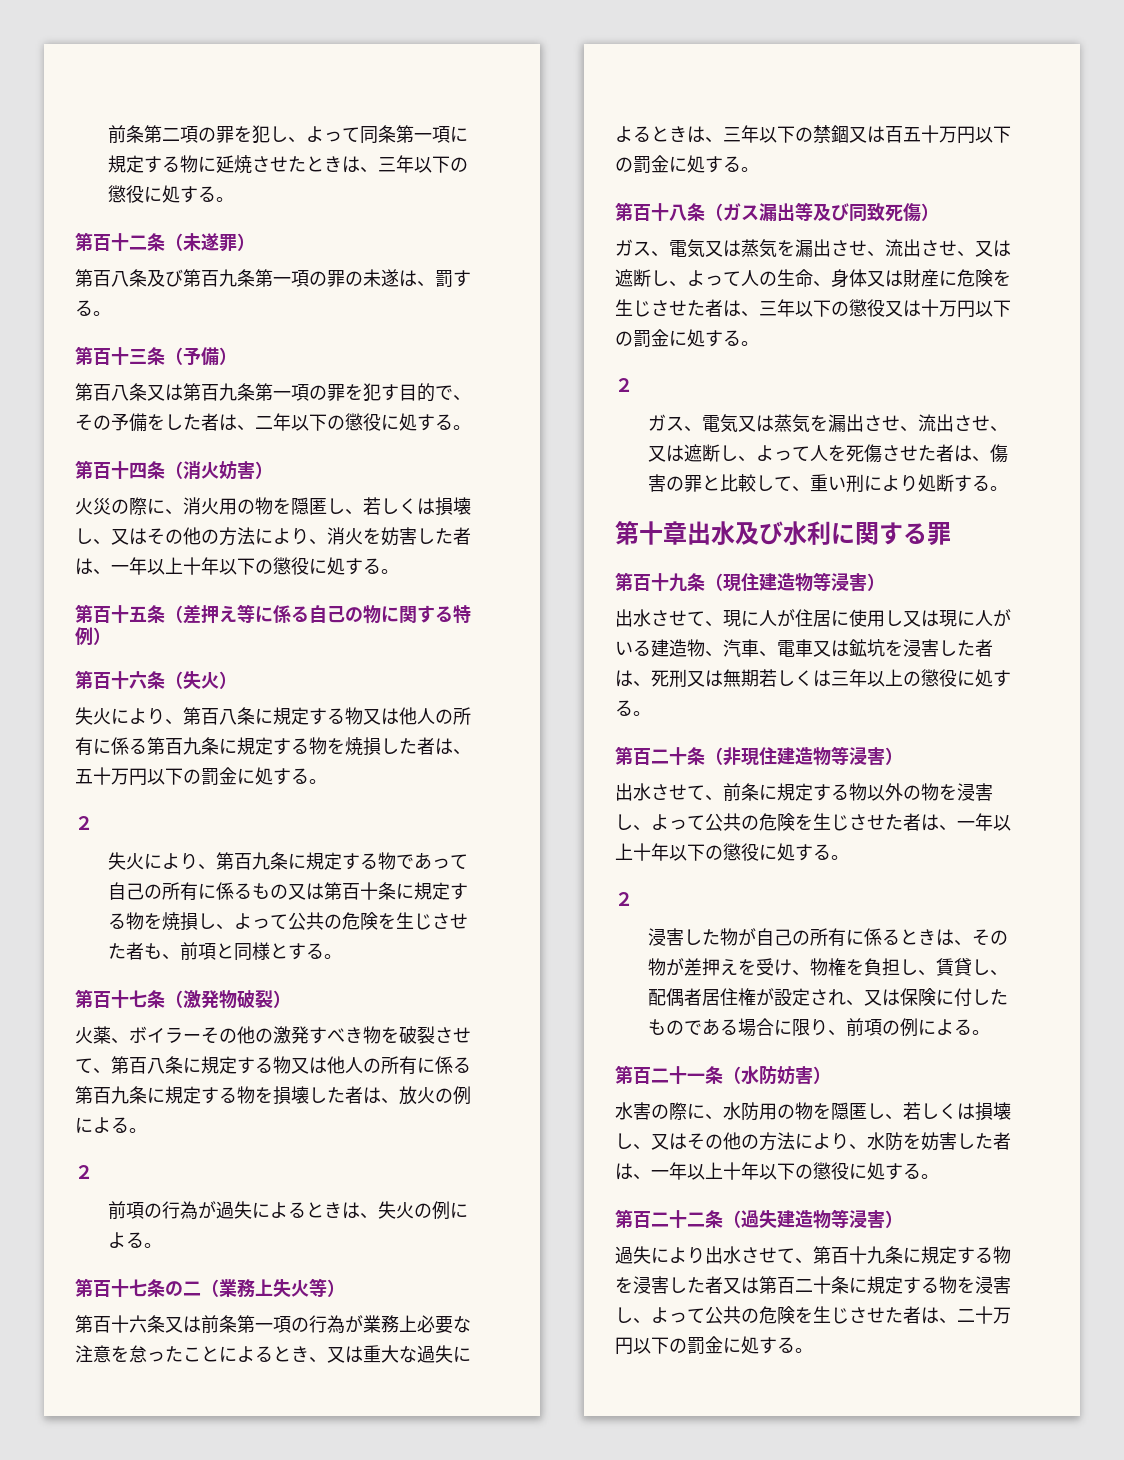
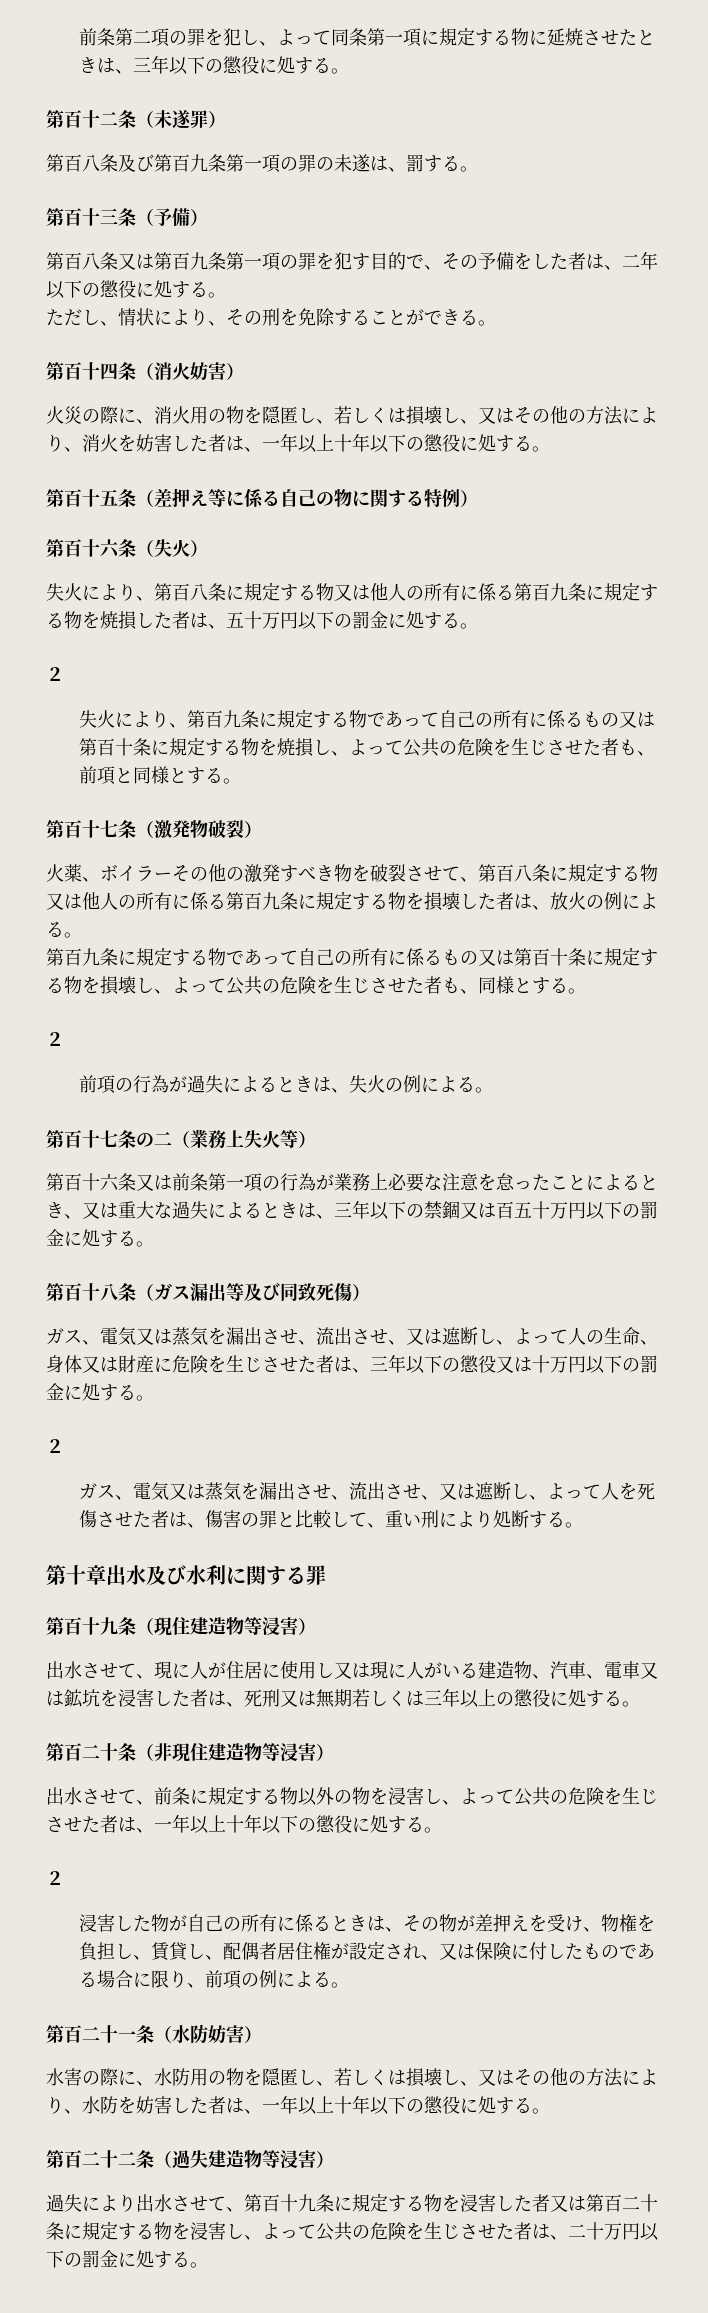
+ ただし、情状により、その刑を免除することができる。
+ 第百九条に規定する物であって自己の所有に係るもの又は第百十条に規定する物を損壊し、よって公共の危険を生じさせた者も、同様とする。

